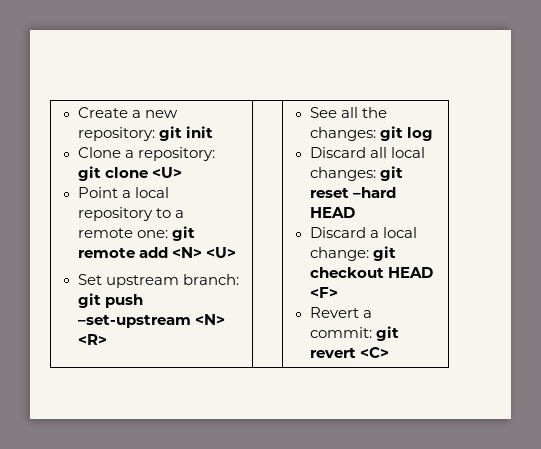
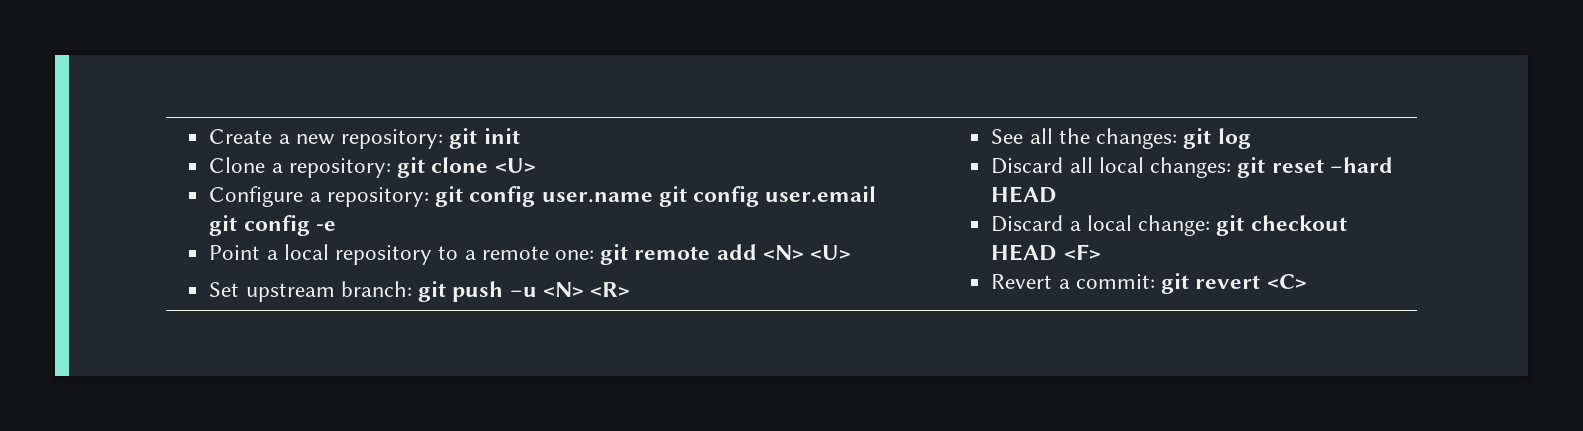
+ Configure a repository: git config user.name git config user.email git config -e
- Set upstream branch: git push –set-upstream <N> <R>
+ Set upstream branch: git push –u <N> <R>

